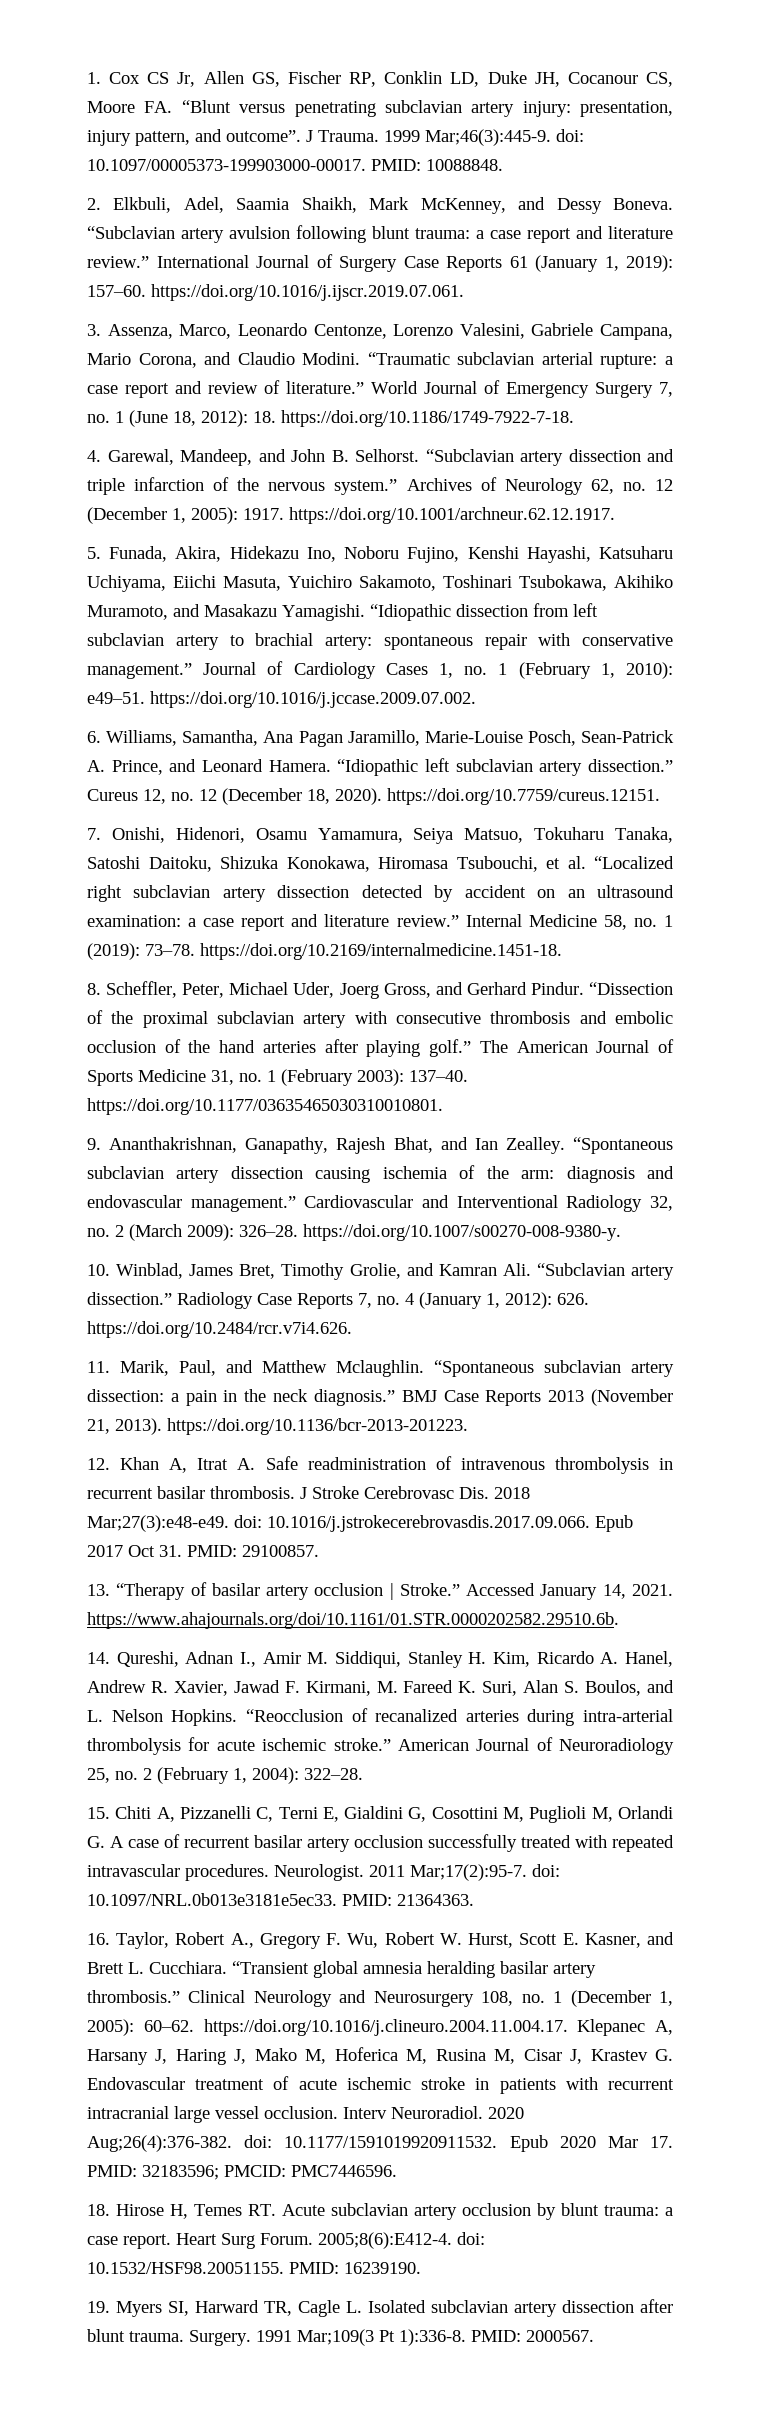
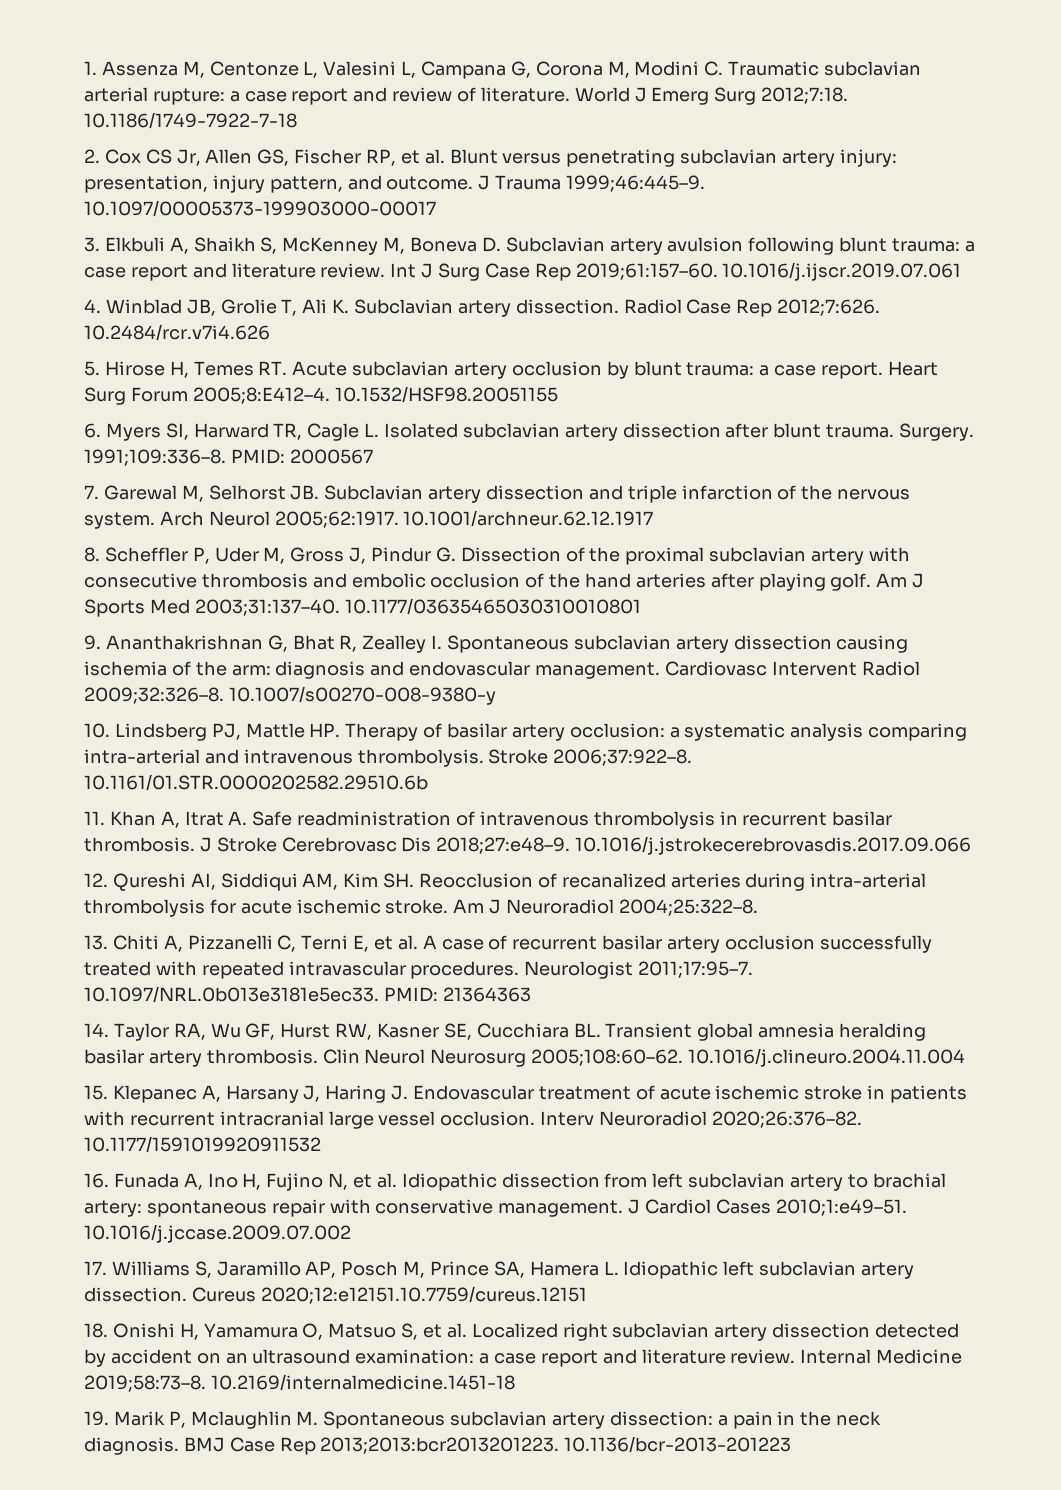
- 1. Cox CS Jr, Allen GS, Fischer RP, Conklin LD, Duke JH, Cocanour CS, Moore FA. “Blunt versus penetrating subclavian artery injury:
+ 1. Assenza M, Centonze L, Valesini L, Campana G, Corona M, Modini C. Traumatic subclavian arterial rupture: a case report and review of literature. World J Emerg Surg 2012;7:18. 10.1186/1749-7922-7-18
+ 2. Cox CS Jr, Allen GS, Fischer RP, et al. Blunt versus penetrating subclavian artery injury:
- presentation, injury pattern, and outcome”. J Trauma. 1999 Mar;46(3):445-9. doi: 10.1097/00005373-199903000-00017. PMID: 10088848.
- 2. Elkbuli, Adel, Saamia Shaikh, Mark McKenney, and Dessy Boneva. “Subclavian artery avulsion following blunt trauma:
+ presentation, injury pattern, and outcome. J Trauma 1999;46:445–9. 10.1097/00005373-199903000-00017
+ 3. Elkbuli A, Shaikh S, McKenney M, Boneva D. Subclavian artery avulsion following blunt trauma:
- a case report and literature review.” International Journal of Surgery Case Reports 61 (January 1, 2019): 157–60. https://doi.org/10.1016/j.ijscr.2019.07.061.
- 3. Assenza, Marco, Leonardo Centonze, Lorenzo Valesini, Gabriele Campana, Mario Corona, and Claudio Modini. “Traumatic subclavian arterial rupture: a case report and review of literature.” World Journal of Emergency Surgery 7, no. 1 (June 18, 2012): 18. https://doi.org/10.1186/1749-7922-7-18.
- 4. Garewal, Mandeep, and John B. Selhorst. “Subclavian artery dissection and triple infarction of the nervous system.” Archives of Neurology 62, no. 12 (December 1, 2005): 1917. https://doi.org/10.1001/archneur.62.12.1917.
- 5. Funada, Akira, Hidekazu Ino, Noboru Fujino, Kenshi Hayashi, Katsuharu Uchiyama, Eiichi Masuta, Yuichiro Sakamoto, Toshinari Tsubokawa, Akihiko Muramoto, and Masakazu Yamagishi. “Idiopathic dissection from left subclavian artery to brachial artery: spontaneous repair with conservative management.” Journal of Cardiology Cases 1, no. 1 (February 1, 2010): e49–51. https://doi.org/10.1016/j.jccase.2009.07.002.
- 6. Williams, Samantha, Ana Pagan Jaramillo, Marie-Louise Posch, Sean-Patrick A. Prince, and Leonard Hamera. “Idiopathic left subclavian artery dissection.” Cureus 12, no. 12 (December 18, 2020). https://doi.org/10.7759/cureus.12151.
- 7. Onishi, Hidenori, Osamu Yamamura, Seiya Matsuo, Tokuharu Tanaka, Satoshi Daitoku, Shizuka Konokawa, Hiromasa Tsubouchi, et al. “Localized right subclavian artery dissection detected by accident on an ultrasound examination: a case report and literature review.” Internal Medicine 58, no. 1 (2019): 73–78. https://doi.org/10.2169/internalmedicine.1451-18.
- 8. Scheffler, Peter, Michael Uder, Joerg Gross, and Gerhard Pindur. “Dissection of the proximal subclavian artery with consecutive thrombosis and embolic occlusion of the hand arteries after playing golf.” The American Journal of Sports Medicine 31, no. 1 (February 2003): 137–40. https://doi.org/10.1177/03635465030310010801.
- 9. Ananthakrishnan, Ganapathy, Rajesh Bhat, and Ian Zealley. “Spontaneous subclavian artery dissection causing ischemia of the arm:
+ a case report and literature review. Int J Surg Case Rep 2019;61:157–60. 10.1016/j.ijscr.2019.07.061
+ 4. Winblad JB, Grolie T, Ali K. Subclavian artery dissection. Radiol Case Rep 2012;7:626. 10.2484/rcr.v7i4.626
+ 5. Hirose H, Temes RT. Acute subclavian artery occlusion by blunt trauma: a case report. Heart Surg Forum 2005;8:E412–4. 10.1532/HSF98.20051155
+ 6. Myers SI, Harward TR, Cagle L. Isolated subclavian artery dissection after blunt trauma. Surgery. 1991;109:336–8. PMID: 2000567
+ 7. Garewal M, Selhorst JB. Subclavian artery dissection and triple infarction of the nervous system. Arch Neurol 2005;62:1917. 10.1001/archneur.62.12.1917
+ 8. Scheffler P, Uder M, Gross J, Pindur G. Dissection of the proximal subclavian artery with consecutive thrombosis and embolic occlusion of the hand arteries after playing golf. Am J Sports Med 2003;31:137–40. 10.1177/03635465030310010801
+ 9. Ananthakrishnan G, Bhat R, Zealley I. Spontaneous subclavian artery dissection causing ischemia of the arm:
- diagnosis and endovascular management.” Cardiovascular and Interventional Radiology 32, no. 2 (March 2009): 326–28. https://doi.org/10.1007/s00270-008-9380-y.
- 10. Winblad, James Bret, Timothy Grolie, and Kamran Ali. “Subclavian artery dissection.” Radiology Case Reports 7, no. 4 (January 1, 2012): 626. https://doi.org/10.2484/rcr.v7i4.626.
- 11. Marik, Paul, and Matthew Mclaughlin. “Spontaneous subclavian artery dissection: a pain in the neck diagnosis.” BMJ Case Reports 2013 (November 21, 2013). https://doi.org/10.1136/bcr-2013-201223.
- 12. Khan A, Itrat A. Safe readministration of intravenous thrombolysis in recurrent basilar thrombosis.
+ diagnosis and endovascular management. Cardiovasc Intervent Radiol 2009;32:326–8. 10.1007/s00270-008-9380-y
+ 10. Lindsberg PJ, Mattle HP. Therapy of basilar artery occlusion: a systematic analysis comparing intra-arterial and intravenous thrombolysis. Stroke 2006;37:922–8. 10.1161/01.STR.0000202582.29510.6b
+ 11. Khan A, Itrat A. Safe readministration of intravenous thrombolysis in recurrent basilar thrombosis.
- J Stroke Cerebrovasc Dis. 2018 Mar;27(3):e48-e49. doi: 10.1016/j.jstrokecerebrovasdis.2017.09.066. Epub 2017 Oct 31. PMID: 29100857.
- 13. “Therapy of basilar artery occlusion | Stroke.” Accessed January 14, 2021. https://www.ahajournals.org/doi/10.1161/01.STR.0000202582.29510.6b.
- 14. Qureshi, Adnan I., Amir M. Siddiqui, Stanley H. Kim, Ricardo A. Hanel, Andrew R. Xavier, Jawad F. Kirmani, M. Fareed K. Suri, Alan S. Boulos, and L. Nelson Hopkins. “Reocclusion of recanalized arteries during intra-arterial thrombolysis for acute ischemic stroke.” American Journal of Neuroradiology 25, no. 2 (February 1, 2004): 322–28.
- 15. Chiti A, Pizzanelli C, Terni E, Gialdini G, Cosottini M, Puglioli M, Orlandi G. A case of recurrent basilar artery occlusion successfully treated with repeated intravascular procedures.
+ J Stroke Cerebrovasc Dis 2018;27:e48–9. 10.1016/j.jstrokecerebrovasdis.2017.09.066
+ 12. Qureshi AI, Siddiqui AM, Kim SH. Reocclusion of recanalized arteries during intra-arterial thrombolysis for acute ischemic stroke. Am J Neuroradiol 2004;25:322–8.
+ 13. Chiti A, Pizzanelli C, Terni E, et al. A case of recurrent basilar artery occlusion successfully treated with repeated intravascular procedures.
- Neurologist. 2011 Mar;17(2):95-7. doi: 10.1097/NRL.0b013e3181e5ec33. PMID: 21364363.
- 16. Taylor, Robert A., Gregory F. Wu, Robert W. Hurst, Scott E. Kasner, and Brett L. Cucchiara. “Transient global amnesia heralding basilar artery thrombosis.” Clinical Neurology and Neurosurgery 108, no. 1 (December 1, 2005): 60–62. https://doi.org/10.1016/j.clineuro.2004.11.004.17. Klepanec A, Harsany J, Haring J, Mako M, Hoferica M, Rusina M, Cisar J, Krastev G. Endovascular treatment of acute ischemic stroke in patients with recurrent intracranial large vessel occlusion.
+ Neurologist 2011;17:95–7. 10.1097/NRL.0b013e3181e5ec33. PMID: 21364363
+ 14. Taylor RA, Wu GF, Hurst RW, Kasner SE, Cucchiara BL. Transient global amnesia heralding basilar artery thrombosis. Clin Neurol Neurosurg 2005;108:60–62. 10.1016/j.clineuro.2004.11.004
+ 15. Klepanec A, Harsany J, Haring J. Endovascular treatment of acute ischemic stroke in patients with recurrent intracranial large vessel occlusion.
- Interv Neuroradiol. 2020 Aug;26(4):376-382. doi: 10.1177/1591019920911532. Epub 2020 Mar 17. PMID: 32183596; PMCID: PMC7446596.
- 18. Hirose H, Temes RT. Acute subclavian artery occlusion by blunt trauma: a case report. Heart Surg Forum. 2005;8(6):E412-4. doi: 10.1532/HSF98.20051155. PMID: 16239190.
- 19. Myers SI, Harward TR, Cagle L. Isolated subclavian artery dissection after blunt trauma. Surgery. 1991 Mar;109(3 Pt 1):336-8. PMID: 2000567.
+ Interv Neuroradiol 2020;26:376–82. 10.1177/1591019920911532
+ 16. Funada A, Ino H, Fujino N, et al. Idiopathic dissection from left subclavian artery to brachial artery: spontaneous repair with conservative management. J Cardiol Cases 2010;1:e49–51. 10.1016/j.jccase.2009.07.002
+ 17. Williams S, Jaramillo AP, Posch M, Prince SA, Hamera L. Idiopathic left subclavian artery dissection. Cureus 2020;12:e12151.10.7759/cureus.12151
+ 18. Onishi H, Yamamura O, Matsuo S, et al. Localized right subclavian artery dissection detected by accident on an ultrasound examination: a case report and literature review. Internal Medicine 2019;58:73–8. 10.2169/internalmedicine.1451-18
+ 19. Marik P, Mclaughlin M. Spontaneous subclavian artery dissection: a pain in the neck diagnosis. BMJ Case Rep 2013;2013:bcr2013201223. 10.1136/bcr-2013-201223

